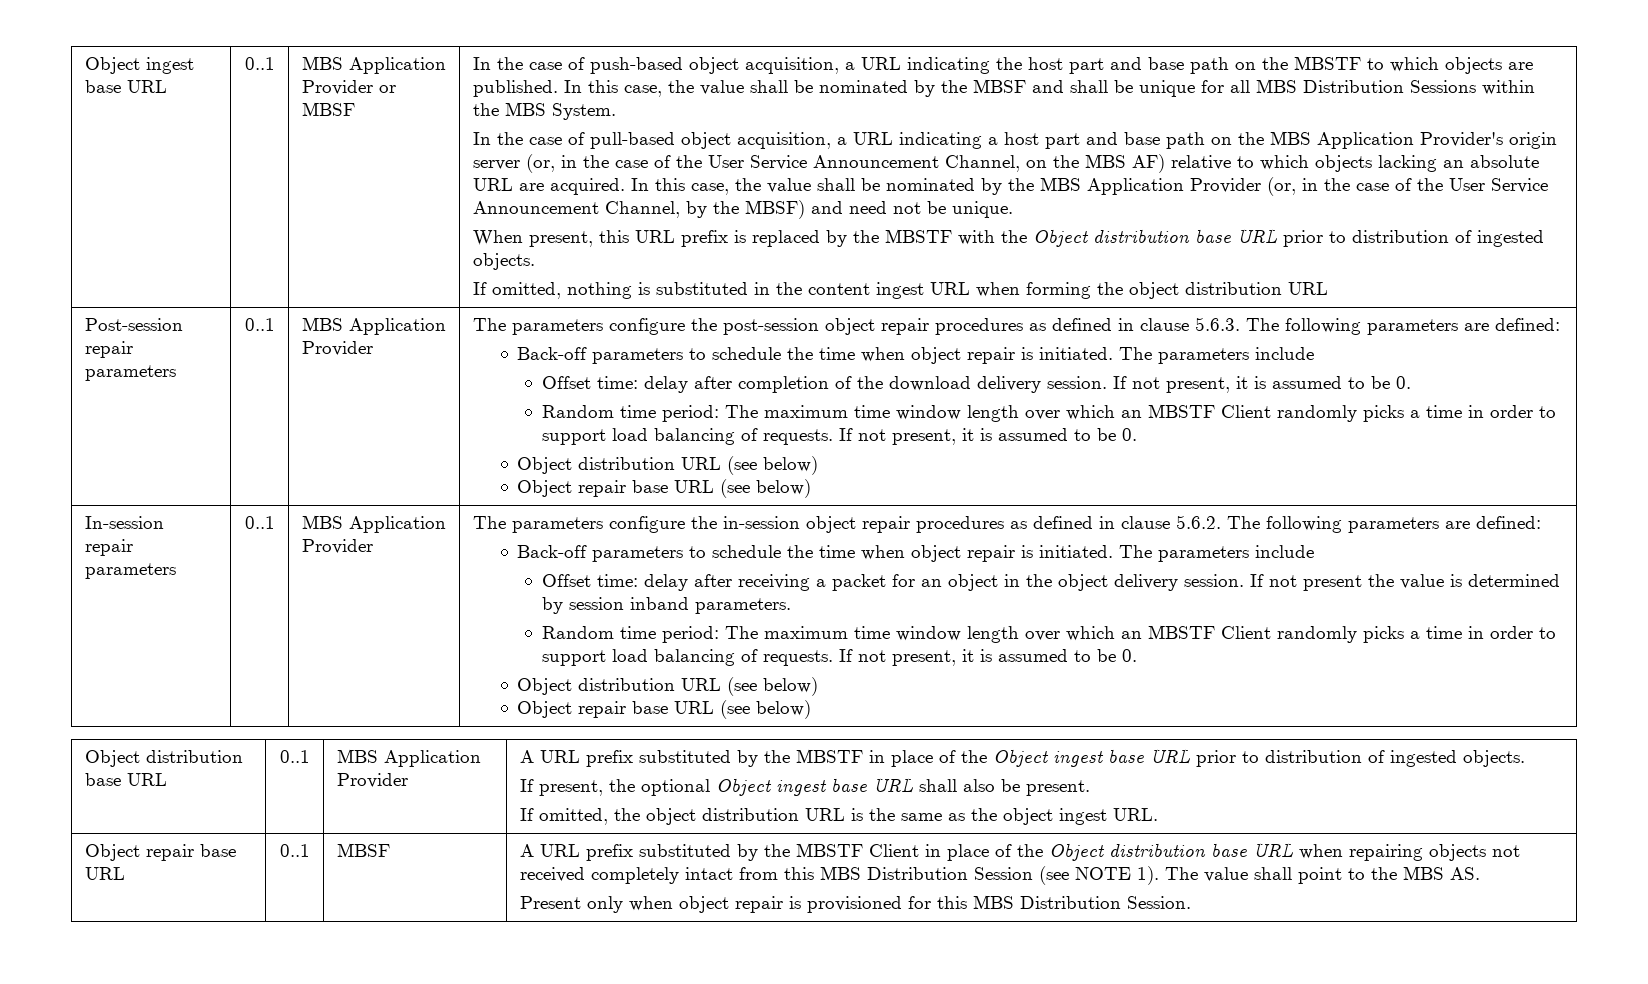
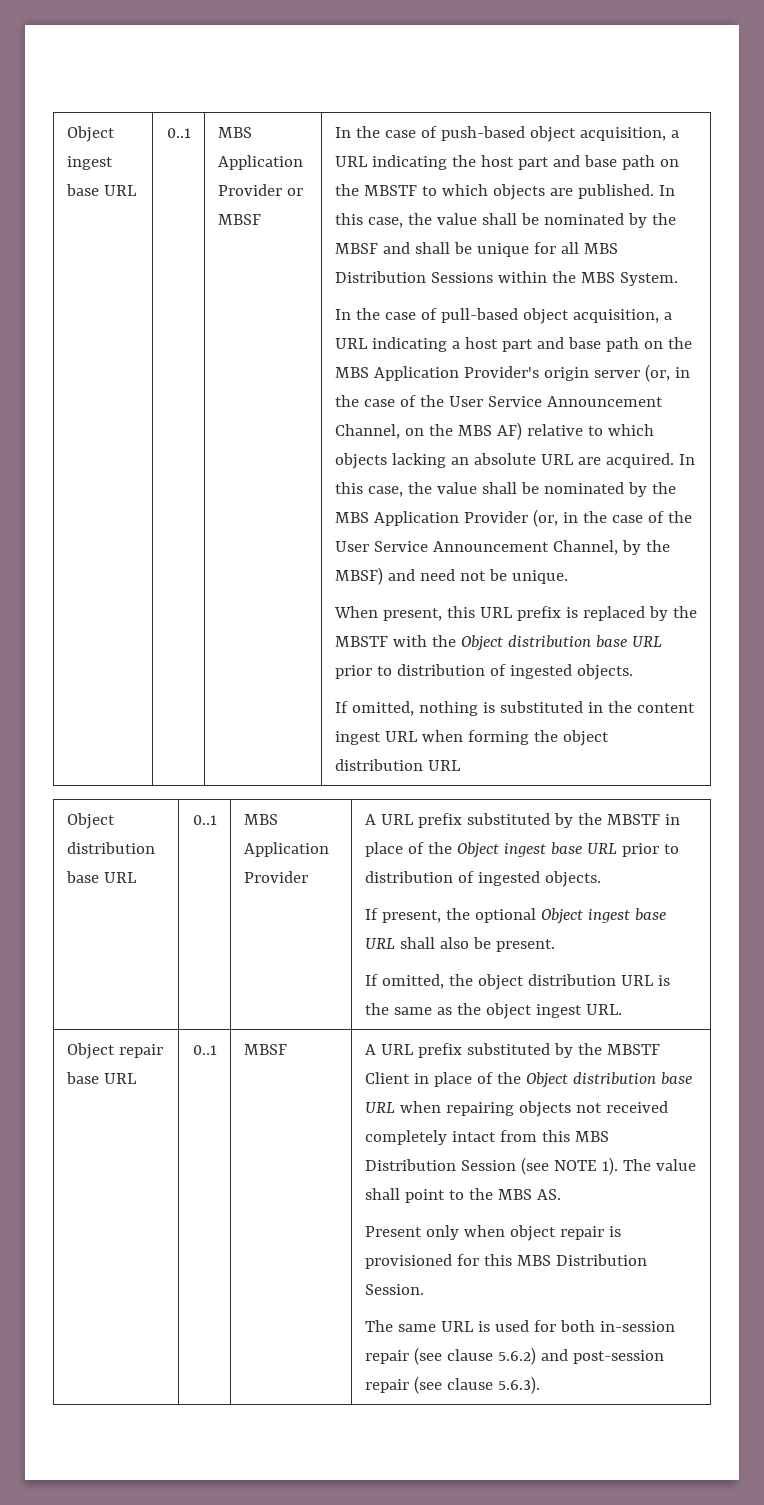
- Post-session repair parameters | 0..1 | MBS Application Provider | The parameters configure the post-session object repair procedures as defined in clause 5.6.3. The following parameters are defined:
- Back-off parameters to schedule the time when object repair is initiated. The parameters include
- Offset time: delay after completion of the download delivery session. If not present, it is assumed to be 0.
- Random time period: The maximum time window length over which an MBSTF Client randomly picks a time in order to support load balancing of requests. If not present, it is assumed to be 0.
- Object distribution URL (see below)
- Object repair base URL (see below)
- In-session repair parameters | 0..1 | MBS Application Provider | The parameters configure the in-session object repair procedures as defined in clause 5.6.2. The following parameters are defined:
- Back-off parameters to schedule the time when object repair is initiated. The parameters include
- Offset time: delay after receiving a packet for an object in the object delivery session. If not present the value is determined by session inband parameters.
- Random time period: The maximum time window length over which an MBSTF Client randomly picks a time in order to support load balancing of requests. If not present, it is assumed to be 0.
- Object distribution URL (see below)
- Object repair base URL (see below)
+ The same URL is used for both in-session repair (see clause 5.6.2) and post-session repair (see clause 5.6.3).

